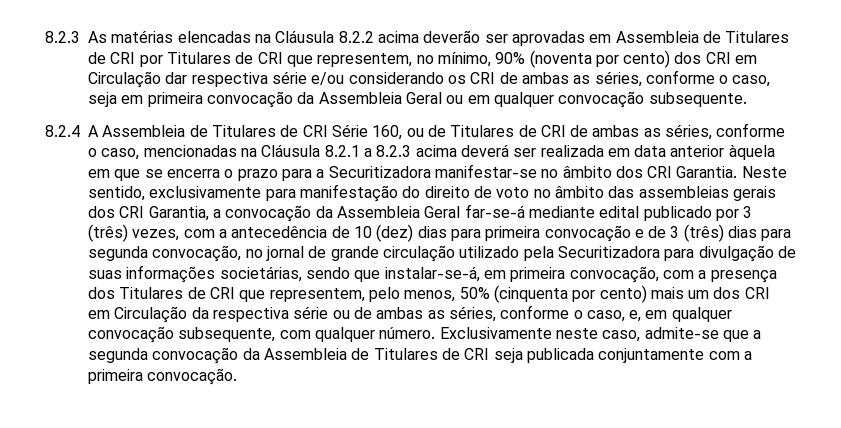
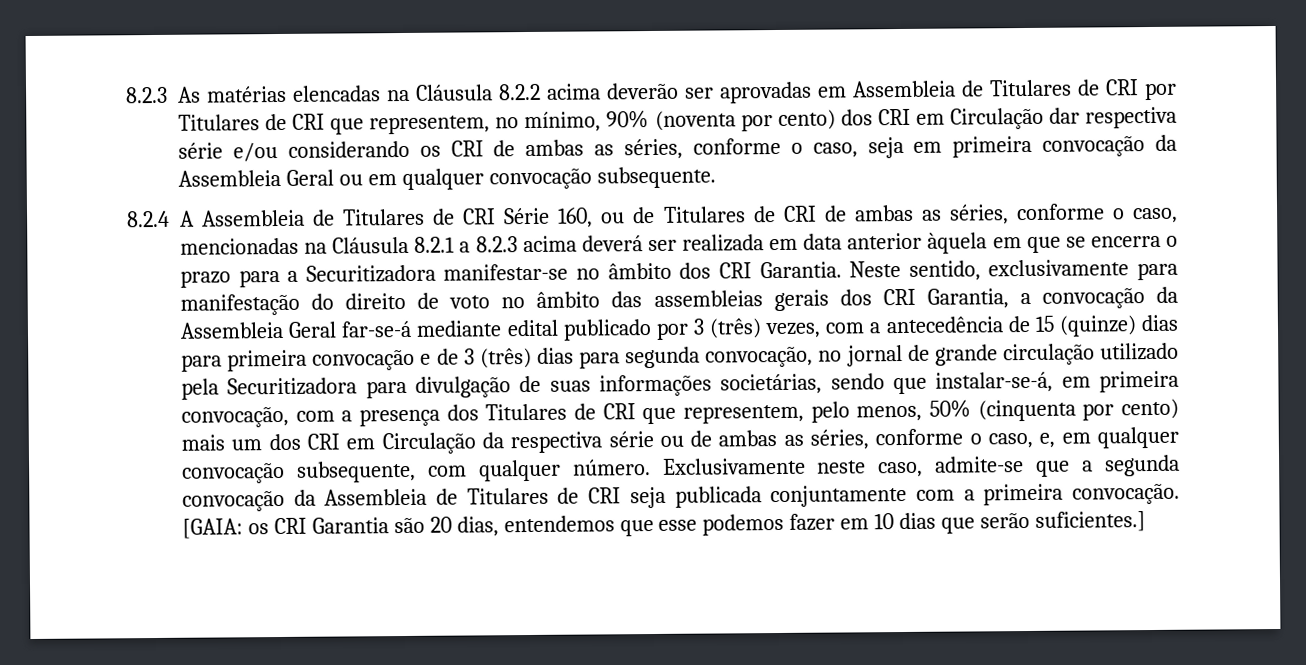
- Neste sentido, exclusivamente para manifestação do direito de voto no âmbito das assembleias gerais dos CRI Garantia, a convocação da Assembleia Geral far-se-á mediante edital publicado por 3 (três) vezes, com a antecedência de 10 (dez) dias para primeira convocação e de 3 (três) dias para segunda convocação, no jornal de grande circulação utilizado pela Securitizadora para divulgação de suas informações societárias, sendo que instalar-se-á, em primeira convocação, com a presença dos Titulares de CRI que representem, pelo menos, 50% (cinquenta por cento) mais um dos CRI em Circulação da respectiva série ou de ambas as séries, conforme o caso, e, em qualquer convocação subsequente, com qualquer número.
+ Neste sentido, exclusivamente para manifestação do direito de voto no âmbito das assembleias gerais dos CRI Garantia, a convocação da Assembleia Geral far-se-á mediante edital publicado por 3 (três) vezes, com a antecedência de 15 (quinze) dias para primeira convocação e de 3 (três) dias para segunda convocação, no jornal de grande circulação utilizado pela Securitizadora para divulgação de suas informações societárias, sendo que instalar-se-á, em primeira convocação, com a presença dos Titulares de CRI que representem, pelo menos, 50% (cinquenta por cento) mais um dos CRI em Circulação da respectiva série ou de ambas as séries, conforme o caso, e, em qualquer convocação subsequente, com qualquer número.
+ [GAIA: os CRI Garantia são 20 dias, entendemos que esse podemos fazer em 10 dias que serão suficientes.]

